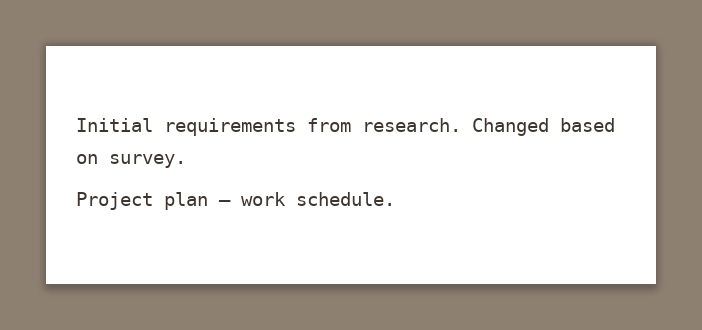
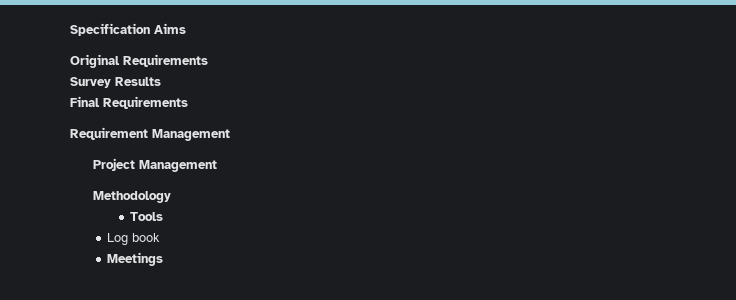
- Initial requirements from research. Changed based on survey.
- Project plan – work schedule.
+ Specification Aims
+ Original Requirements
+ Survey Results
+ Final Requirements
+ Requirement Management
+ Project Management
+ Methodology
+ Tools
+ Log book
+ Meetings

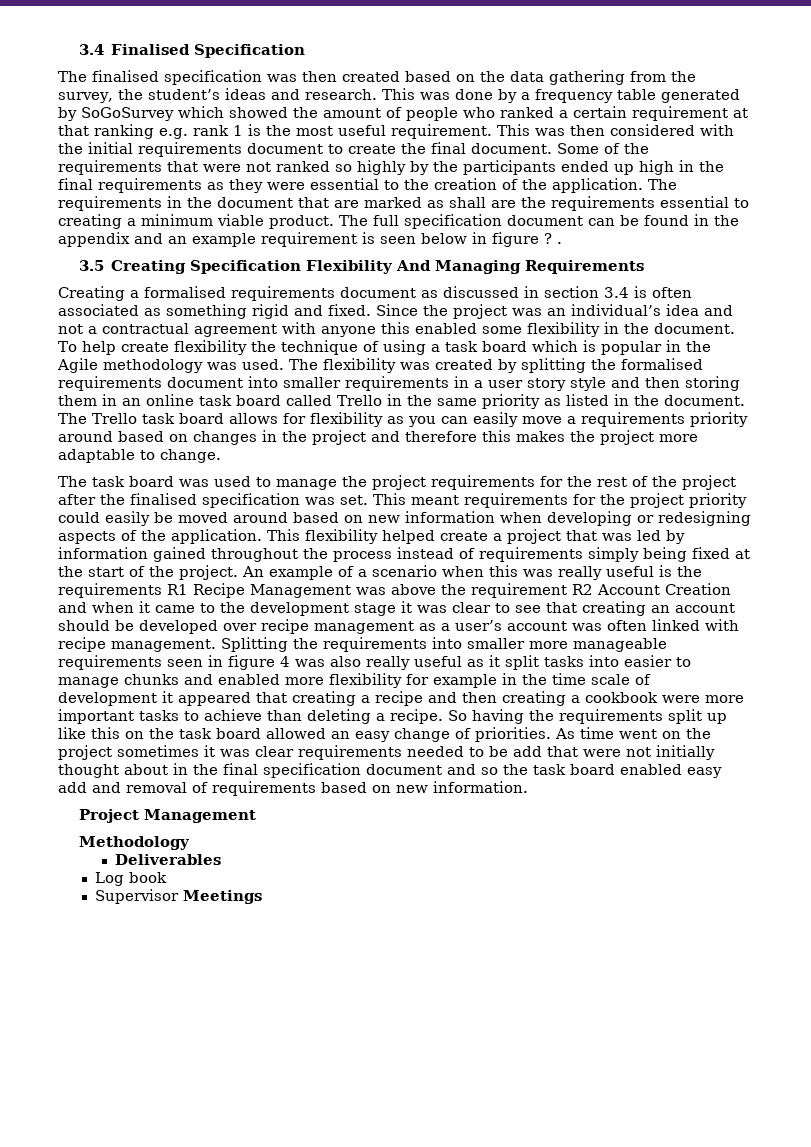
- Specification Aims
- Original Requirements
- Survey Results
- Final Requirements
- Requirement Management
+ 3.4 Finalised Specification
+ The finalised specification was then created based on the data gathering from the survey, the student’s ideas and research. This was done by a frequency table generated by SoGoSurvey which showed the amount of people who ranked a certain requirement at that ranking e.g. rank 1 is the most useful requirement. This was then considered with the initial requirements document to create the final document. Some of the requirements that were not ranked so highly by the participants ended up high in the final requirements as they were essential to the creation of the application. The requirements in the document that are marked as shall are the requirements essential to creating a minimum viable product. The full specification document can be found in the appendix and an example requirement is seen below in figure ? .
+ 3.5 Creating Specification Flexibility And Managing Requirements
+ Creating a formalised requirements document as discussed in section 3.4 is often associated as something rigid and fixed. Since the project was an individual’s idea and not a contractual agreement with anyone this enabled some flexibility in the document. To help create flexibility the technique of using a task board which is popular in the Agile methodology was used. The flexibility was created by splitting the formalised requirements document into smaller requirements in a user story style and then storing them in an online task board called Trello in the same priority as listed in the document. The Trello task board allows for flexibility as you can easily move a requirements priority around based on changes in the project and therefore this makes the project more adaptable to change.
+ The task board was used to manage the project requirements for the rest of the project after the finalised specification was set. This meant requirements for the project priority could easily be moved around based on new information when developing or redesigning aspects of the application. This flexibility helped create a project that was led by information gained throughout the process instead of requirements simply being fixed at the start of the project. An example of a scenario when this was really useful is the requirements R1 Recipe Management was above the requirement R2 Account Creation and when it came to the development stage it was clear to see that creating an account should be developed over recipe management as a user’s account was often linked with recipe management. Splitting the requirements into smaller more manageable requirements seen in figure 4 was also really useful as it split tasks into easier to manage chunks and enabled more flexibility for example in the time scale of development it appeared that creating a recipe and then creating a cookbook were more important tasks to achieve than deleting a recipe. So having the requirements split up like this on the task board allowed an easy change of priorities. As time went on the project sometimes it was clear requirements needed to be add that were not initially thought about in the final specification document and so the task board enabled easy add and removal of requirements based on new information.
- Tools
+ Deliverables
- Meetings
+ Supervisor Meetings

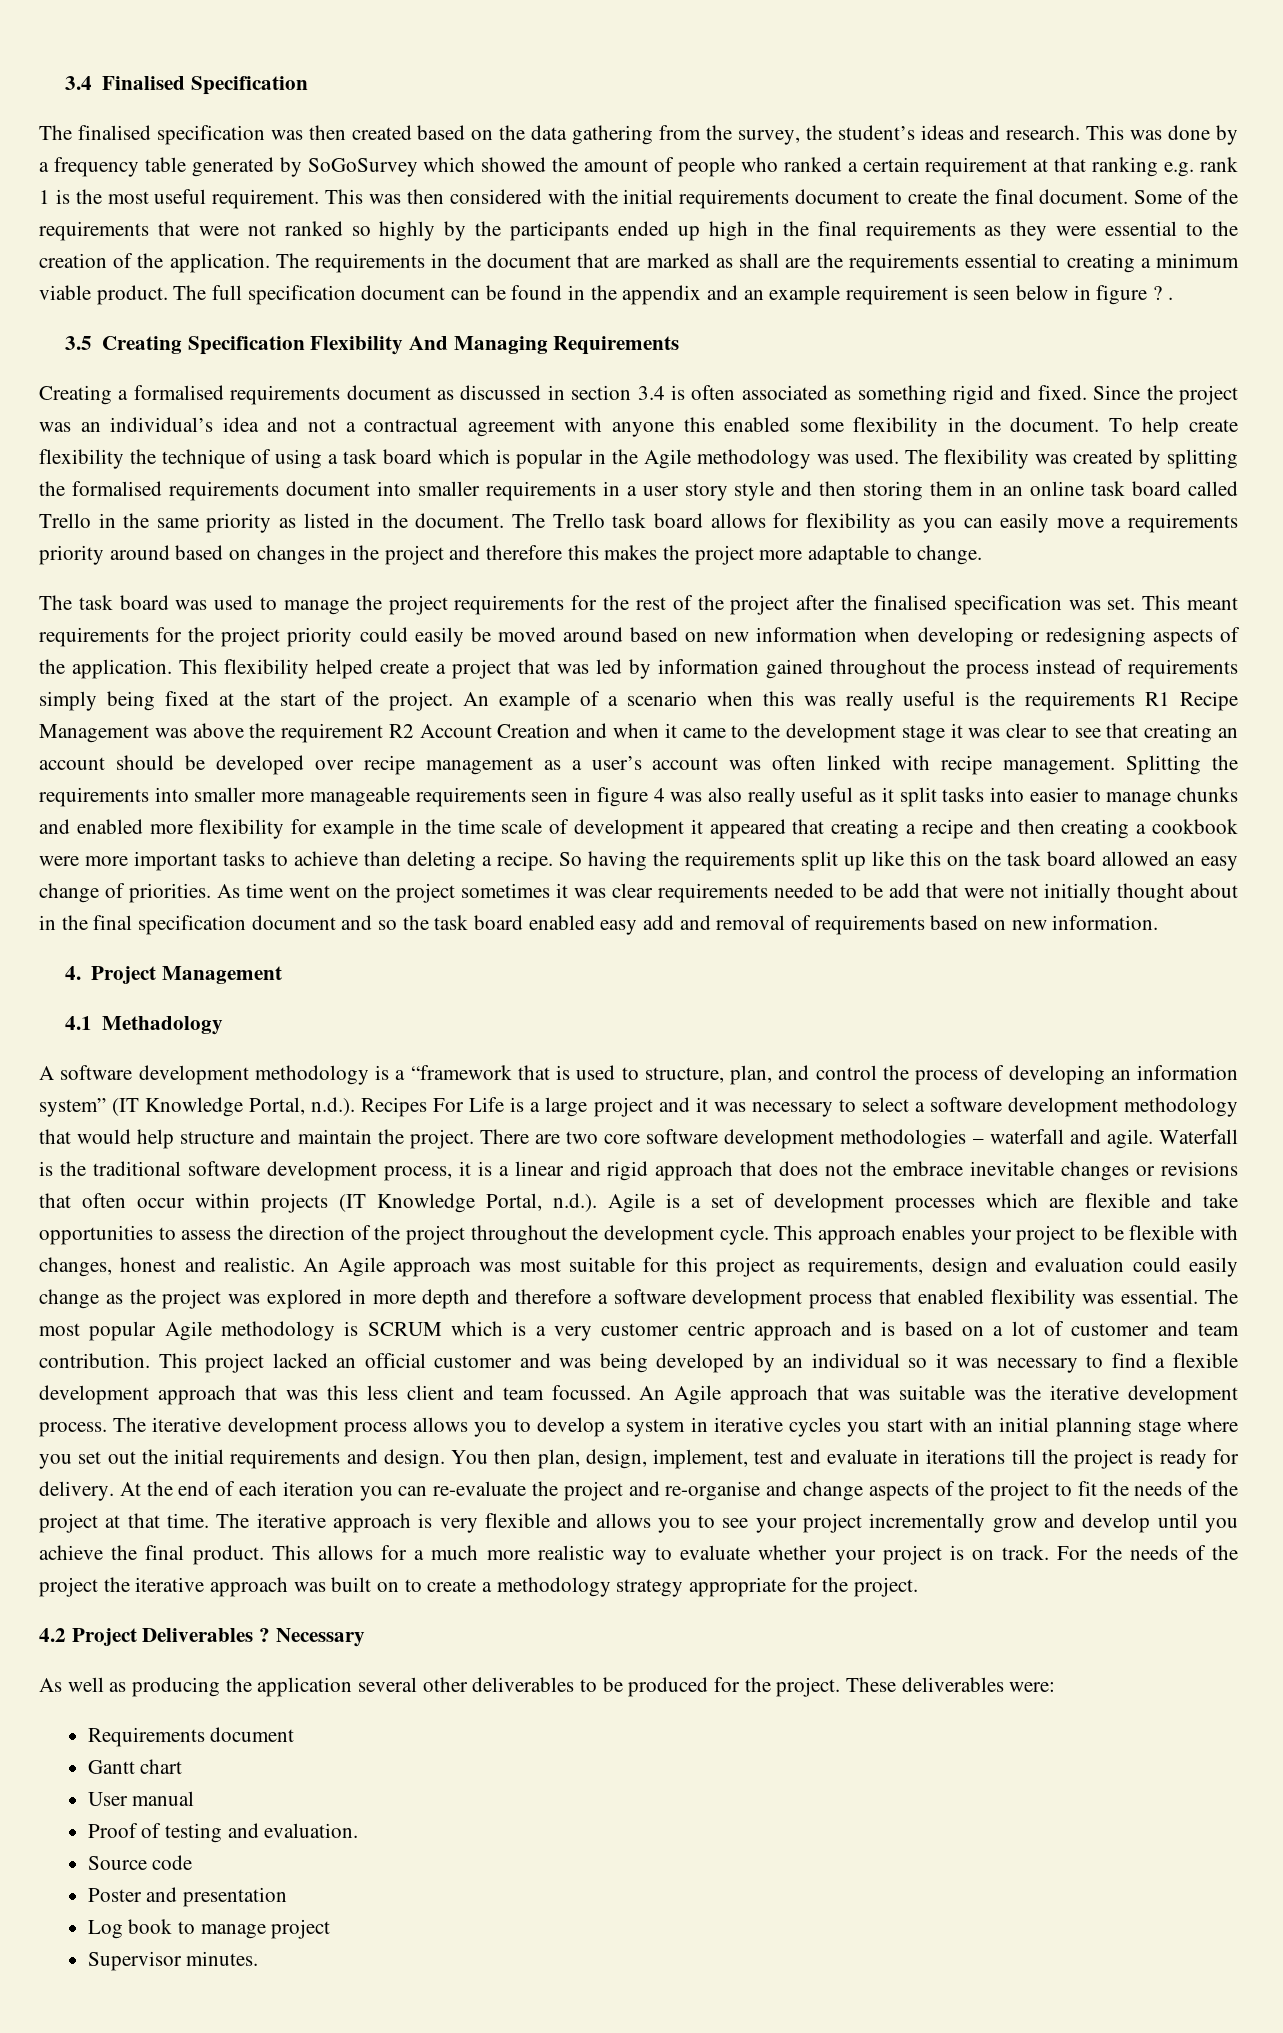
- Project Management
+ 4. Project Management
- Methodology
- Deliverables
+ 4.1 Methadology
+ A software development methodology is a “framework that is used to structure, plan, and control the process of developing an information system” (IT Knowledge Portal, n.d.). Recipes For Life is a large project and it was necessary to select a software development methodology that would help structure and maintain the project. There are two core software development methodologies – waterfall and agile. Waterfall is the traditional software development process, it is a linear and rigid approach that does not the embrace inevitable changes or revisions that often occur within projects (IT Knowledge Portal, n.d.). Agile is a set of development processes which are flexible and take opportunities to assess the direction of the project throughout the development cycle. This approach enables your project to be flexible with changes, honest and realistic. An Agile approach was most suitable for this project as requirements, design and evaluation could easily change as the project was explored in more depth and therefore a software development process that enabled flexibility was essential. The most popular Agile methodology is SCRUM which is a very customer centric approach and is based on a lot of customer and team contribution. This project lacked an official customer and was being developed by an individual so it was necessary to find a flexible development approach that was this less client and team focussed. An Agile approach that was suitable was the iterative development process. The iterative development process allows you to develop a system in iterative cycles you start with an initial planning stage where you set out the initial requirements and design. You then plan, design, implement, test and evaluate in iterations till the project is ready for delivery. At the end of each iteration you can re-evaluate the project and re-organise and change aspects of the project to fit the needs of the project at that time. The iterative approach is very flexible and allows you to see your project incrementally grow and develop until you achieve the final product. This allows for a much more realistic way to evaluate whether your project is on track. For the needs of the project the iterative approach was built on to create a methodology strategy appropriate for the project.
+ 4.2 Project Deliverables ? Necessary
+ As well as producing the application several other deliverables to be produced for the project. These deliverables were:
+ Requirements document
+ Gantt chart
+ User manual
+ Proof of testing and evaluation.
+ Source code
+ Poster and presentation
- Log book
+ Log book to manage project
- Supervisor Meetings
+ Supervisor minutes.

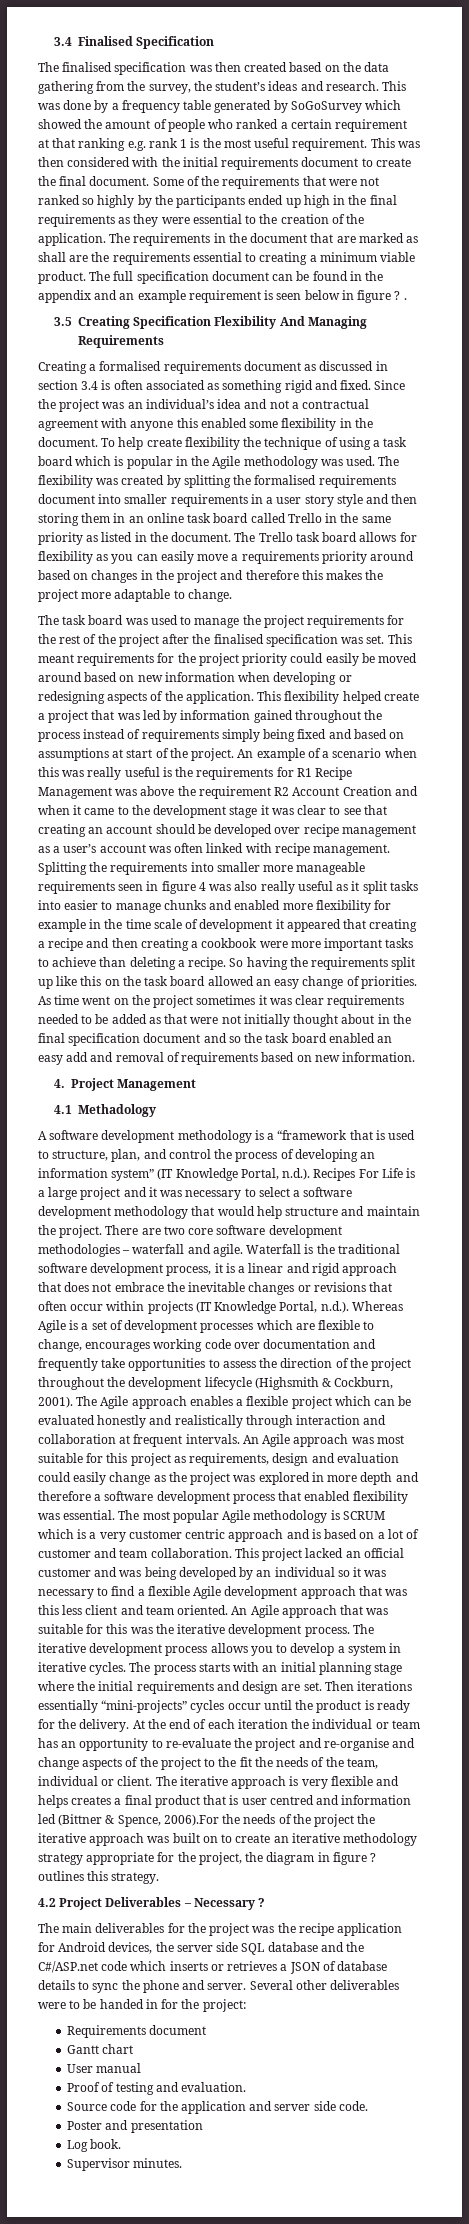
- This flexibility helped create a project that was led by information gained throughout the process instead of requirements simply being fixed at the start of the project.
+ This flexibility helped create a project that was led by information gained throughout the process instead of requirements simply being fixed and based on assumptions at start of the project.
- An example of a scenario when this was really useful is the requirements R1 Recipe Management was above the requirement R2 Account Creation and when it came to the development stage it was clear to see that creating an account should be developed over recipe management as a user’s account was often linked with recipe management.
+ An example of a scenario when this was really useful is the requirements for R1 Recipe Management was above the requirement R2 Account Creation and when it came to the development stage it was clear to see that creating an account should be developed over recipe management as a user’s account was often linked with recipe management.
- As time went on the project sometimes it was clear requirements needed to be add that were not initially thought about in the final specification document and so the task board enabled easy add and removal of requirements based on new information.
+ As time went on the project sometimes it was clear requirements needed to be added as that were not initially thought about in the final specification document and so the task board enabled an easy add and removal of requirements based on new information.
- Waterfall is the traditional software development process, it is a linear and rigid approach that does not the embrace inevitable changes or revisions that often occur within projects (IT Knowledge Portal, n.d.). Agile is a set of development processes which are flexible and take opportunities to assess the direction of the project throughout the development cycle. This approach enables your project to be flexible with changes, honest and realistic.
+ Waterfall is the traditional software development process, it is a linear and rigid approach that does not embrace the inevitable changes or revisions that often occur within projects (IT Knowledge Portal, n.d.). Whereas Agile is a set of development processes which are flexible to change, encourages working code over documentation and frequently take opportunities to assess the direction of the project throughout the development lifecycle (Highsmith & Cockburn, 2001). The Agile approach enables a flexible project which can be evaluated honestly and realistically through interaction and collaboration at frequent intervals.
- The most popular Agile methodology is SCRUM which is a very customer centric approach and is based on a lot of customer and team contribution.
+ The most popular Agile methodology is SCRUM which is a very customer centric approach and is based on a lot of customer and team collaboration.
- This project lacked an official customer and was being developed by an individual so it was necessary to find a flexible development approach that was this less client and team focussed.
+ This project lacked an official customer and was being developed by an individual so it was necessary to find a flexible Agile development approach that was this less client and team oriented.
- An Agile approach that was suitable was the iterative development process.
+ An Agile approach that was suitable for this was the iterative development process.
- The iterative development process allows you to develop a system in iterative cycles you start with an initial planning stage where you set out the initial requirements and design. You then plan, design, implement, test and evaluate in iterations till the project is ready for delivery.
+ The iterative development process allows you to develop a system in iterative cycles. The process starts with an initial planning stage where the initial requirements and design are set. Then iterations essentially “mini-projects” cycles occur until the product is ready for the delivery.
- At the end of each iteration you can re-evaluate the project and re-organise and change aspects of the project to fit the needs of the project at that time.
+ At the end of each iteration the individual or team has an opportunity to re-evaluate the project and re-organise and change aspects of the project to the fit the needs of the team, individual or client.
- The iterative approach is very flexible and allows you to see your project incrementally grow and develop until you achieve the final product. This allows for a much more realistic way to evaluate whether your project is on track. For the needs of the project the iterative approach was built on to create a methodology strategy appropriate for the project.
+ The iterative approach is very flexible and helps creates a final product that is user centred and information led (Bittner & Spence, 2006).For the needs of the project the iterative approach was built on to create an iterative methodology strategy appropriate for the project, the diagram in figure ? outlines this strategy.
- 4.2 Project Deliverables ? Necessary
- As well as producing the application several other deliverables to be produced for the project. These deliverables were:
+ 4.2 Project Deliverables – Necessary ?
+ The main deliverables for the project was the recipe application for Android devices, the server side SQL database and the C#/ASP.net code which inserts or retrieves a JSON of database details to sync the phone and server. Several other deliverables were to be handed in for the project:
- Source code
+ Source code for the application and server side code.
- Log book to manage project
+ Log book.

